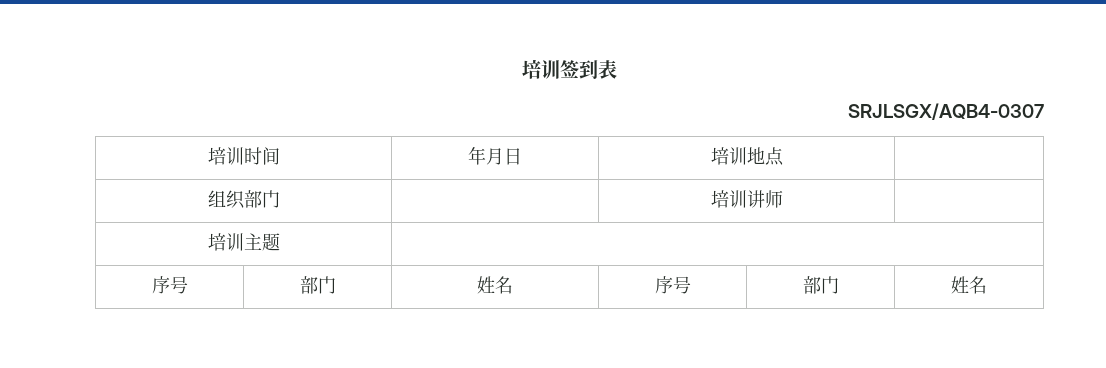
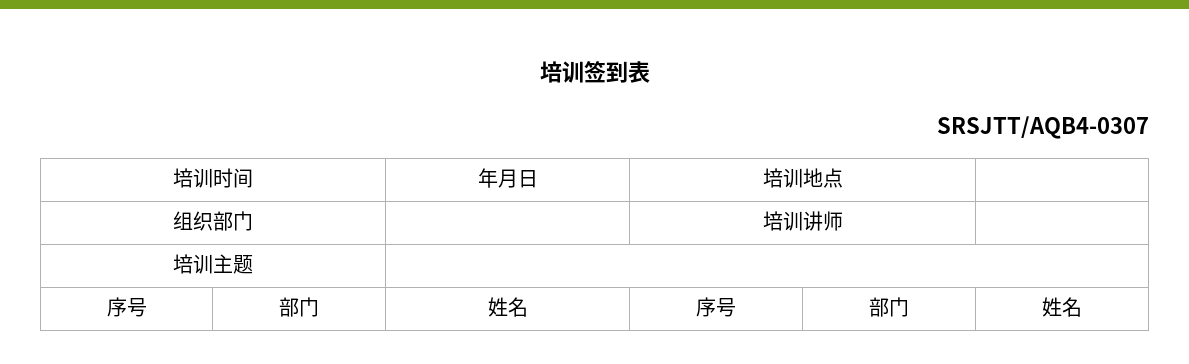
- SRJLSGX/AQB4-0307
+ SRSJTT/AQB4-0307

